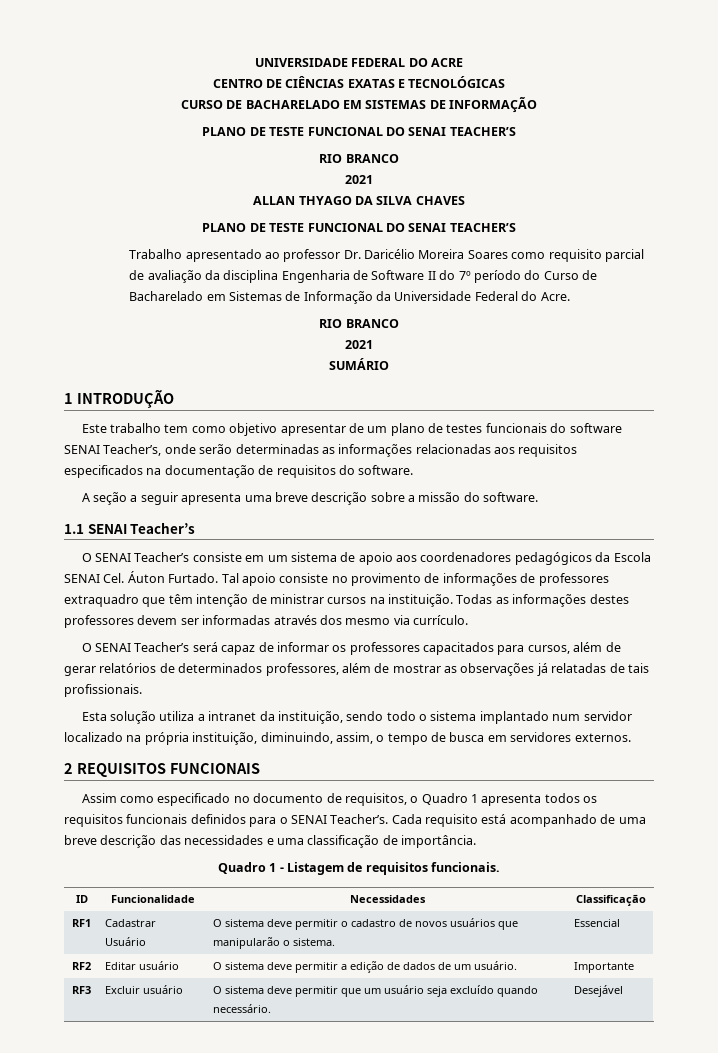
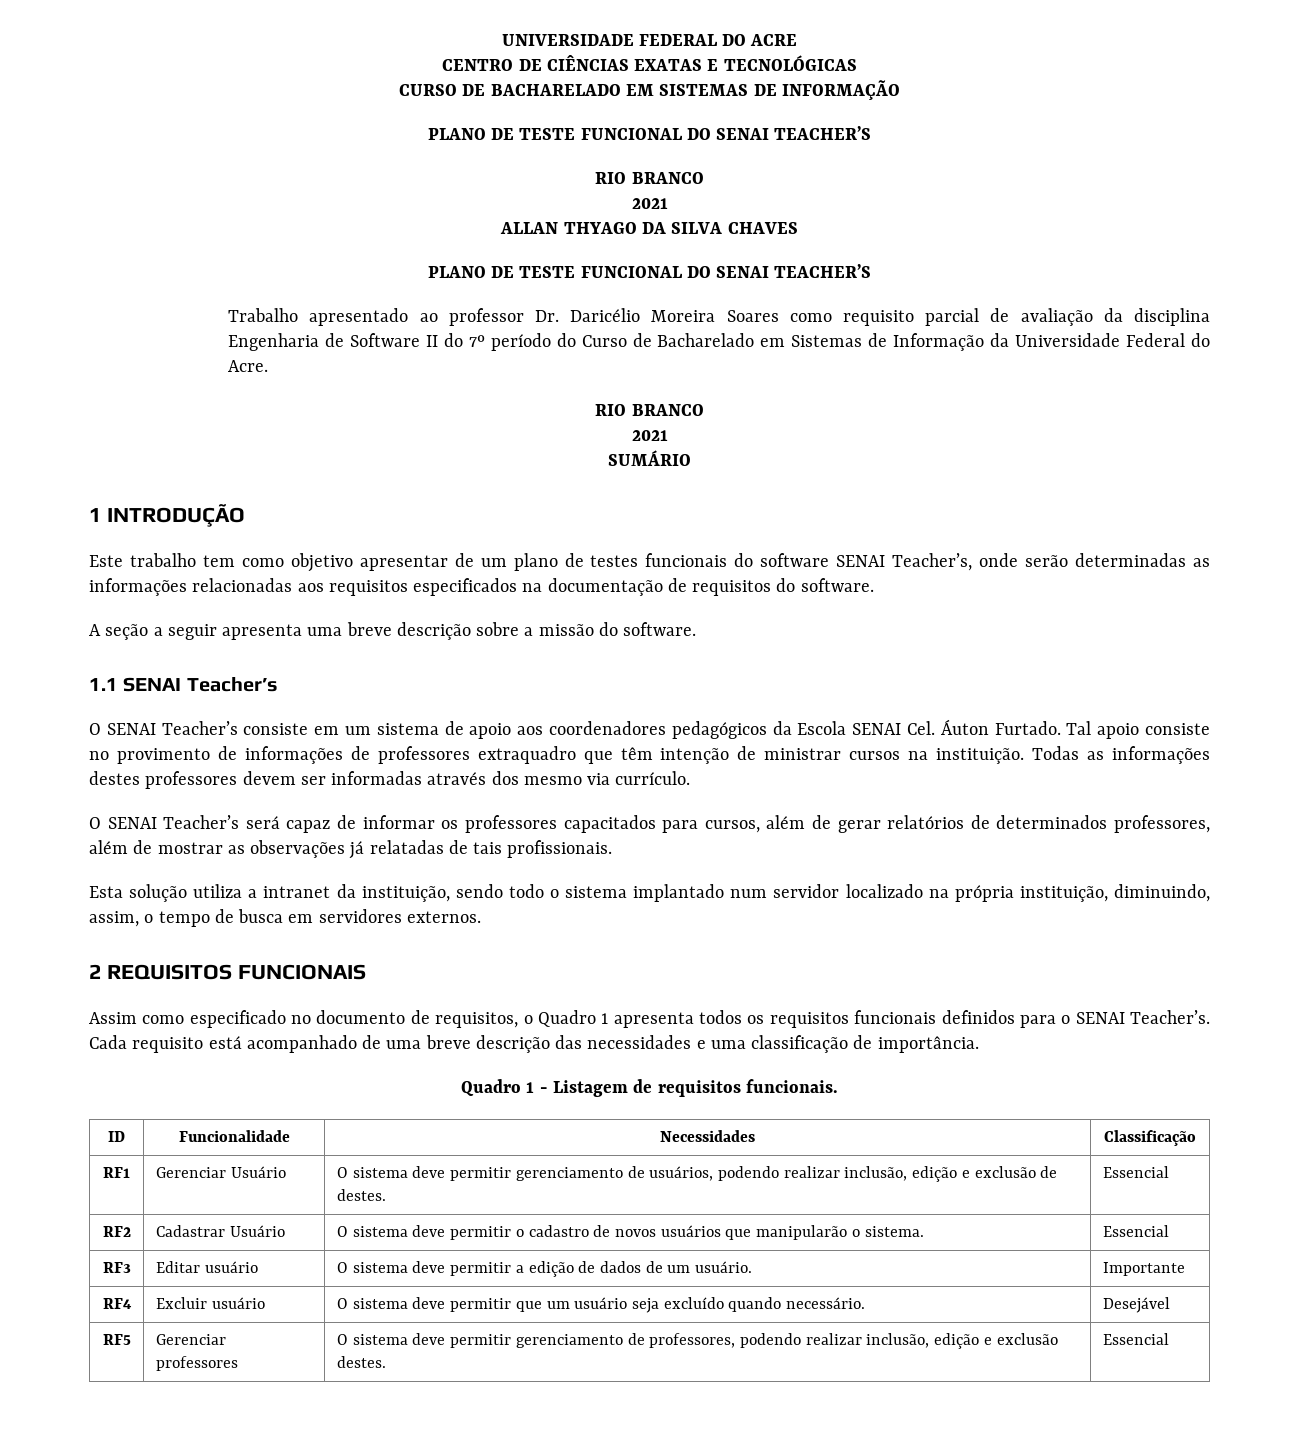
- RF1 | Cadastrar Usuário | O sistema deve permitir o cadastro de novos usuários que manipularão o sistema. | Essencial
+ RF1 | Gerenciar Usuário | O sistema deve permitir gerenciamento de usuários, podendo realizar inclusão, edição e exclusão de destes. | Essencial
+ RF2 | Cadastrar Usuário | O sistema deve permitir o cadastro de novos usuários que manipularão o sistema. | Essencial
- RF2 | Editar usuário | O sistema deve permitir a edição de dados de um usuário. | Importante
+ RF3 | Editar usuário | O sistema deve permitir a edição de dados de um usuário. | Importante
- RF3 | Excluir usuário | O sistema deve permitir que um usuário seja excluído quando necessário. | Desejável
+ RF4 | Excluir usuário | O sistema deve permitir que um usuário seja excluído quando necessário. | Desejável
+ RF5 | Gerenciar professores | O sistema deve permitir gerenciamento de professores, podendo realizar inclusão, edição e exclusão destes. | Essencial

